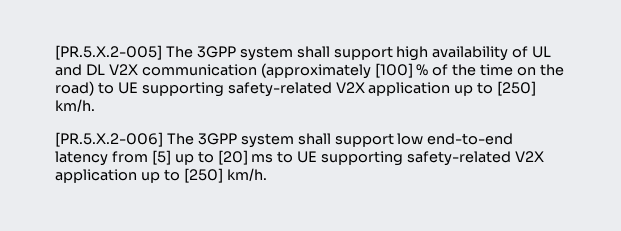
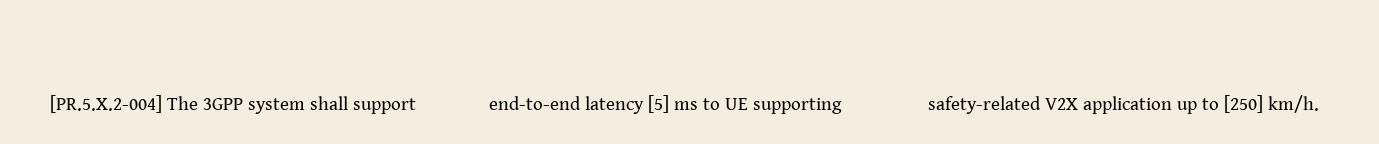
- [PR.5.X.2-005] The 3GPP system shall support high availability of UL and DL V2X communication (approximately [100] % of the time on the road) to UE supporting safety-related V2X application up to [250] km/h.
- [PR.5.X.2-006] The 3GPP system shall support low end-to-end latency from [5] up to [20] ms to UE supporting safety-related V2X application up to [250] km/h.
+ [PR.5.X.2-004] The 3GPP system shall support end-to-end latency [5] ms to UE supporting safety-related V2X application up to [250] km/h.

